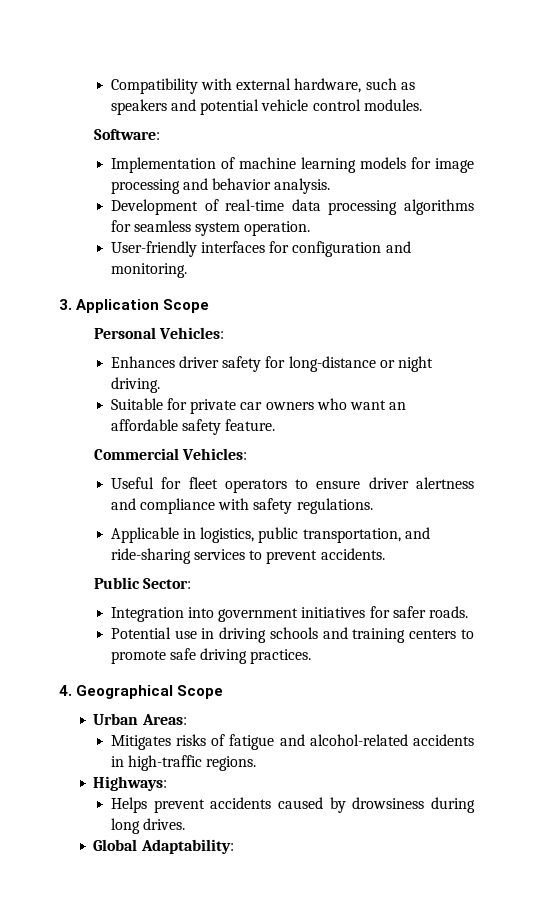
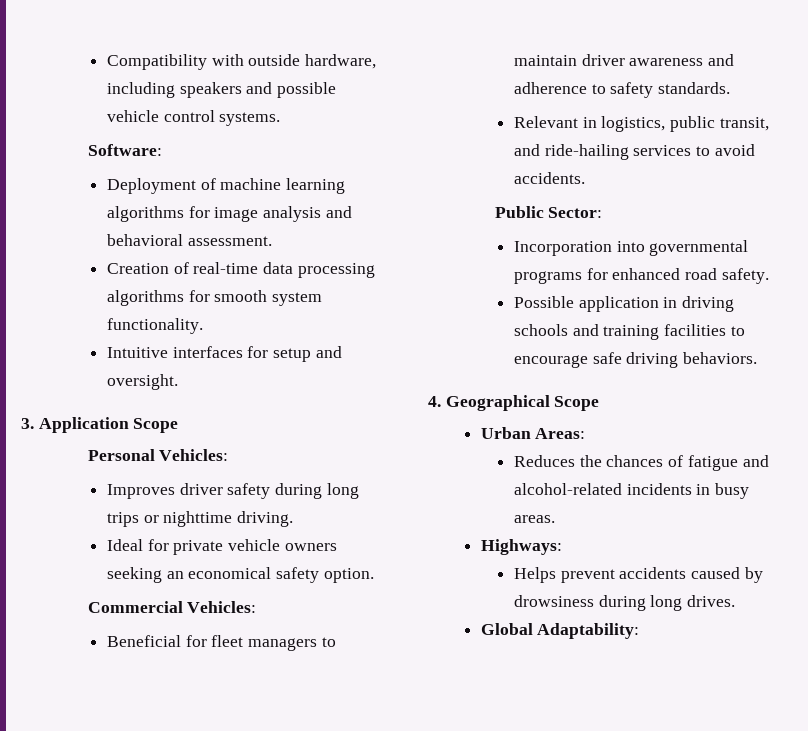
- Compatibility with external hardware, such as speakers and potential vehicle control modules.
+ Compatibility with outside hardware, including speakers and possible vehicle control systems.
- Implementation of machine learning models for image processing and behavior analysis.
- Development of real-time data processing algorithms for seamless system operation.
- User-friendly interfaces for configuration and monitoring.
+ Deployment of machine learning algorithms for image analysis and behavioral assessment.
+ Creation of real-time data processing algorithms for smooth system functionality.
+ Intuitive interfaces for setup and oversight.
- Enhances driver safety for long-distance or night driving.
+ Improves driver safety during long trips or nighttime driving.
- Suitable for private car owners who want an affordable safety feature.
+ Ideal for private vehicle owners seeking an economical safety option.
- Useful for fleet operators to ensure driver alertness and compliance with safety regulations.
- Applicable in logistics, public transportation, and ride-sharing services to prevent accidents.
+ Beneficial for fleet managers to maintain driver awareness and adherence to safety standards.
+ Relevant in logistics, public transit, and ride-hailing services to avoid accidents.
- Integration into government initiatives for safer roads.
- Potential use in driving schools and training centers to promote safe driving practices.
+ Incorporation into governmental programs for enhanced road safety.
+ Possible application in driving schools and training facilities to encourage safe driving behaviors.
- Mitigates risks of fatigue and alcohol-related accidents in high-traffic regions.
+ Reduces the chances of fatigue and alcohol-related incidents in busy areas.

